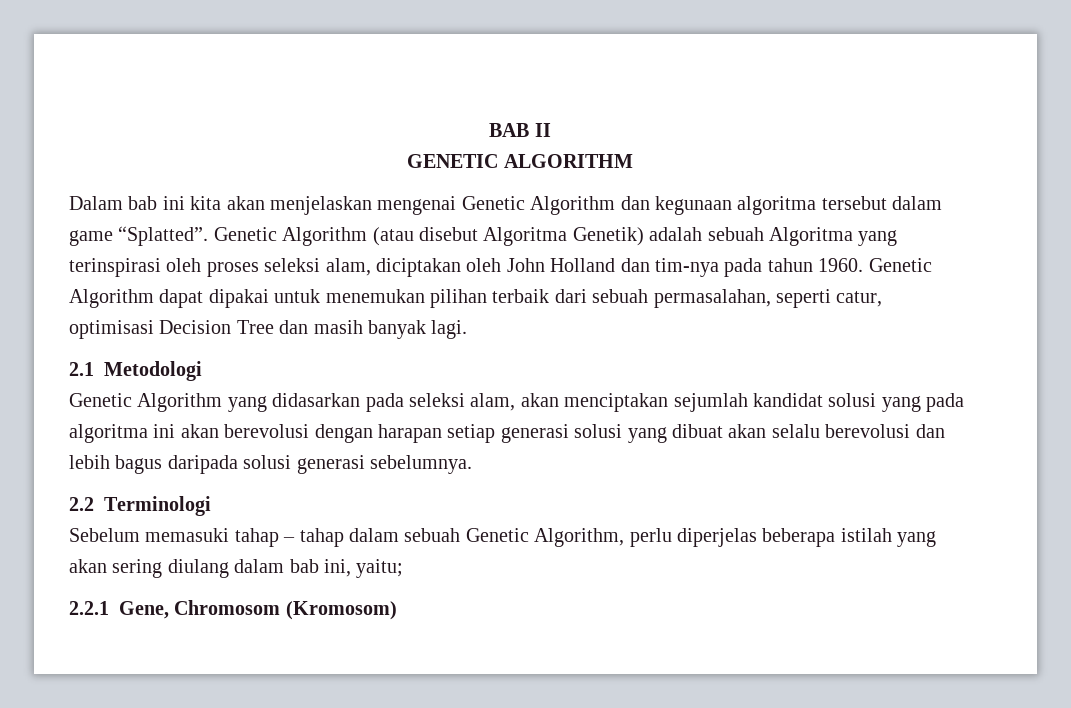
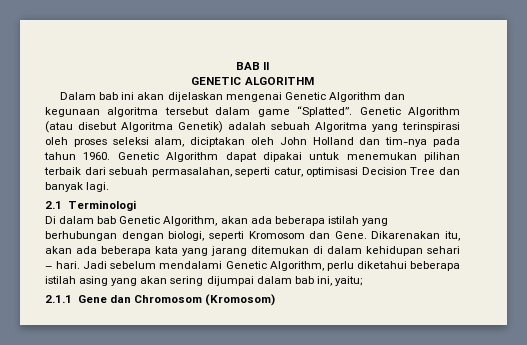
- Dalam bab ini kita akan menjelaskan mengenai Genetic Algorithm dan kegunaan algoritma tersebut dalam game “Splatted”.
+ Dalam bab ini akan dijelaskan mengenai Genetic Algorithm dan kegunaan algoritma tersebut dalam game “Splatted”.
- Genetic Algorithm dapat dipakai untuk menemukan pilihan terbaik dari sebuah permasalahan, seperti catur, optimisasi Decision Tree dan masih banyak lagi.
+ Genetic Algorithm dapat dipakai untuk menemukan pilihan terbaik dari sebuah permasalahan, seperti catur, optimisasi Decision Tree dan banyak lagi.
- 2.1 Metodologi
- Genetic Algorithm yang didasarkan pada seleksi alam, akan menciptakan sejumlah kandidat solusi yang pada algoritma ini akan berevolusi dengan harapan setiap generasi solusi yang dibuat akan selalu berevolusi dan lebih bagus daripada solusi generasi sebelumnya.
- 2.2 Terminologi
- Sebelum memasuki tahap – tahap dalam sebuah Genetic Algorithm, perlu diperjelas beberapa istilah yang akan sering diulang dalam bab ini, yaitu;
+ 2.1 Terminologi
+ Di dalam bab Genetic Algorithm, akan ada beberapa istilah yang berhubungan dengan biologi, seperti Kromosom dan Gene. Dikarenakan itu, akan ada beberapa kata yang jarang ditemukan di dalam kehidupan sehari – hari. Jadi sebelum mendalami Genetic Algorithm, perlu diketahui beberapa istilah asing yang akan sering dijumpai dalam bab ini, yaitu;
- 2.2.1 Gene, Chromosom (Kromosom)
+ 2.1.1 Gene dan Chromosom (Kromosom)

